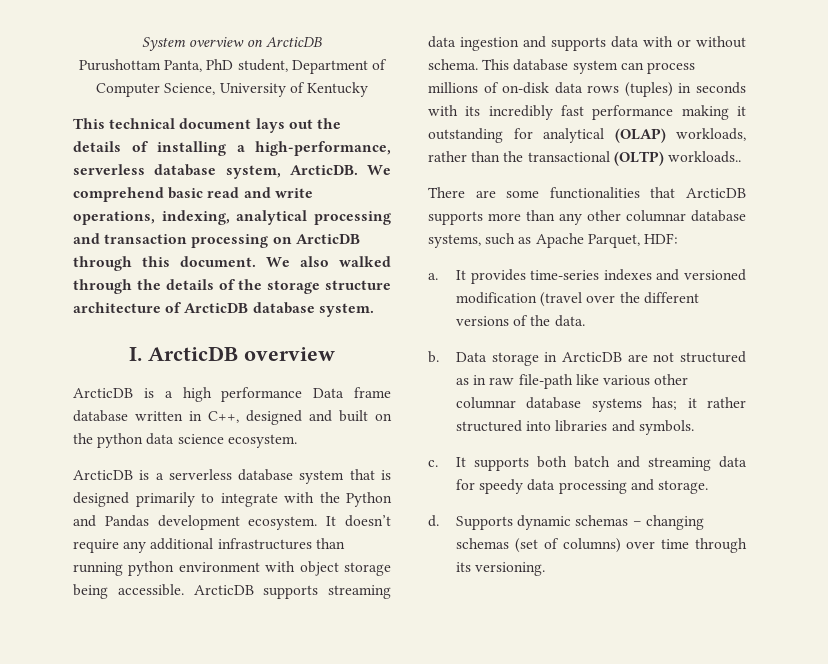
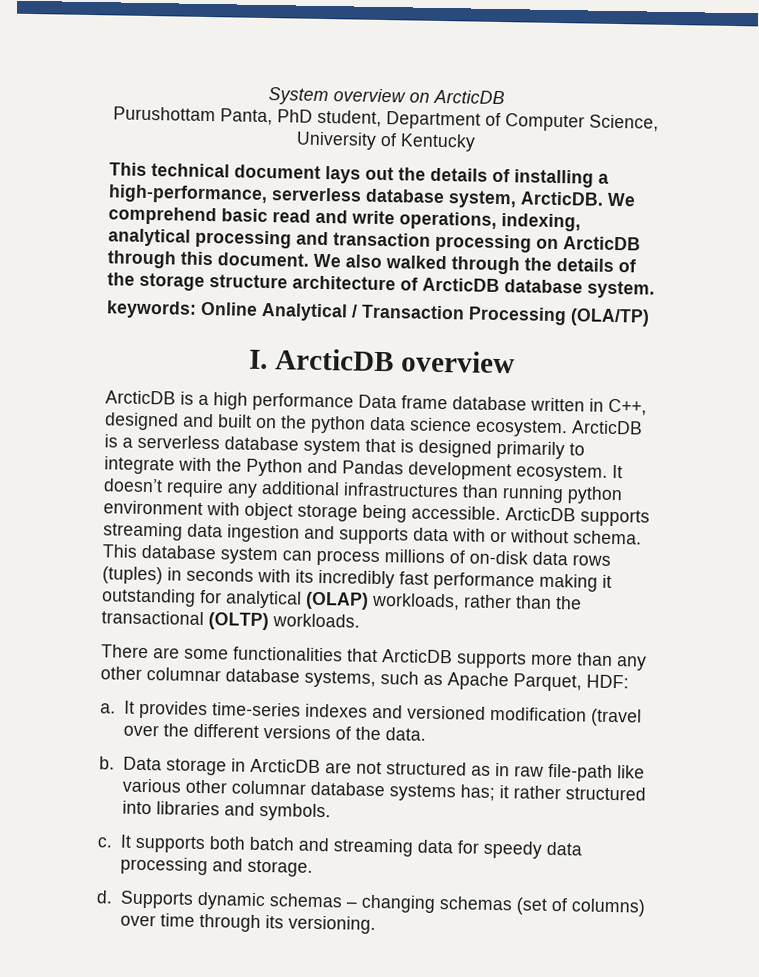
+ keywords: Online Analytical / Transaction Processing (OLA/TP)
- ArcticDB is a high performance Data frame database written in C++, designed and built on the python data science ecosystem.
- ArcticDB is a serverless database system that is designed primarily to integrate with the Python and Pandas development ecosystem.
+ ArcticDB is a high performance Data frame database written in C++, designed and built on the python data science ecosystem. ArcticDB is a serverless database system that is designed primarily to integrate with the Python and Pandas development ecosystem.
- This database system can process millions of on-disk data rows (tuples) in seconds with its incredibly fast performance making it outstanding for analytical (OLAP) workloads, rather than the transactional (OLTP) workloads..
+ This database system can process millions of on-disk data rows (tuples) in seconds with its incredibly fast performance making it outstanding for analytical (OLAP) workloads, rather than the transactional (OLTP) workloads.

